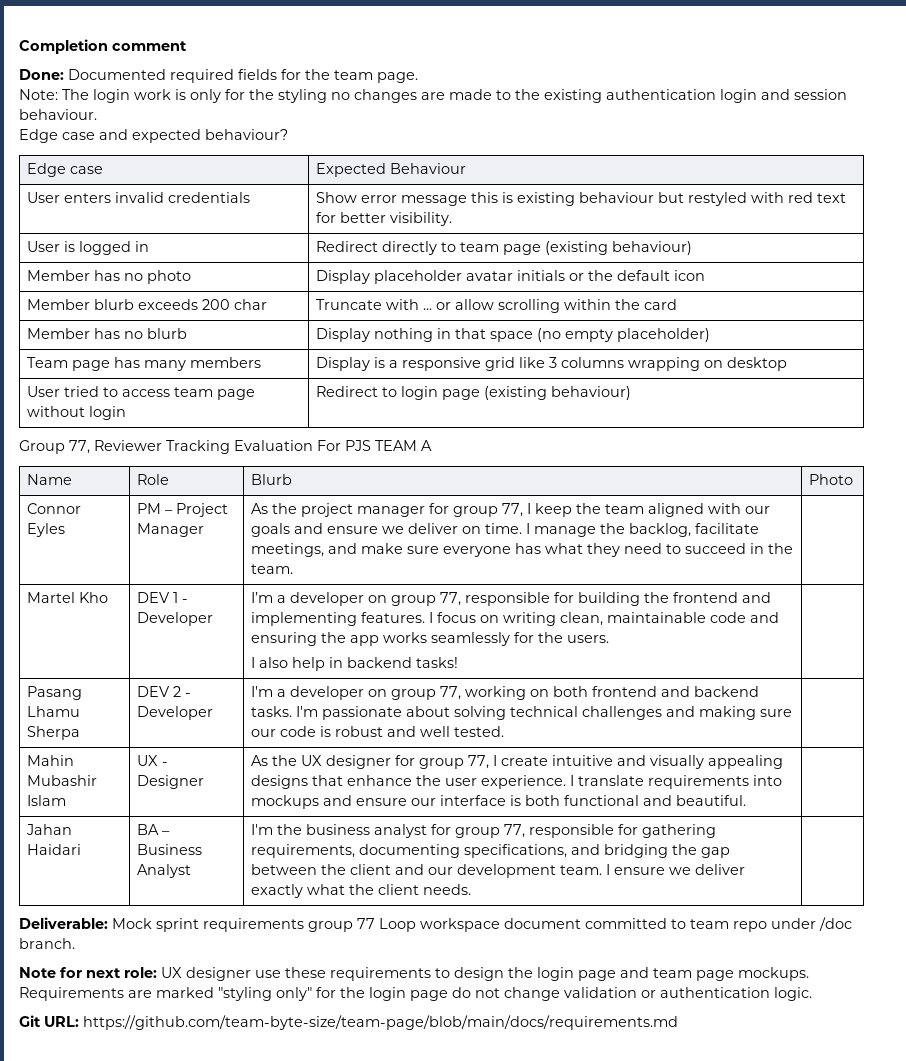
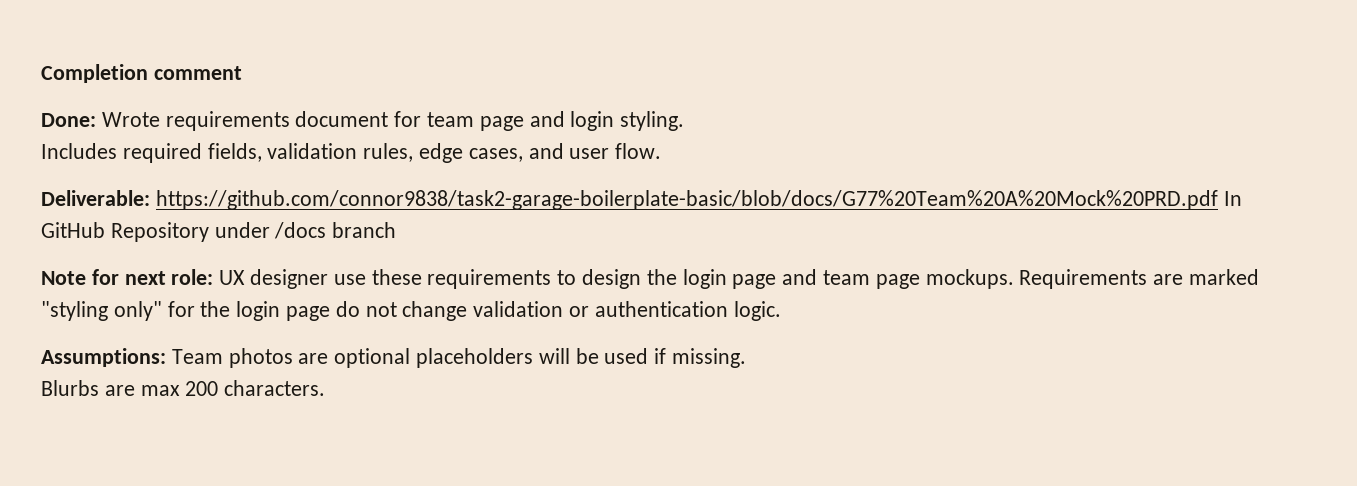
- Done: Documented required fields for the team page.
- Note: The login work is only for the styling no changes are made to the existing authentication login and session behaviour.
- Edge case and expected behaviour?
- Edge case | Expected Behaviour
- User enters invalid credentials | Show error message this is existing behaviour but restyled with red text for better visibility.
- User is logged in | Redirect directly to team page (existing behaviour)
- Member has no photo | Display placeholder avatar initials or the default icon
- Member blurb exceeds 200 char | Truncate with ... or allow scrolling within the card
- Member has no blurb | Display nothing in that space (no empty placeholder)
- Team page has many members | Display is a responsive grid like 3 columns wrapping on desktop
- User tried to access team page without login | Redirect to login page (existing behaviour)
- Group 77, Reviewer Tracking Evaluation For PJS TEAM A
- Name | Role | Blurb | Photo
- Connor Eyles | PM – Project Manager | As the project manager for group 77, I keep the team aligned with our goals and ensure we deliver on time. I manage the backlog, facilitate meetings, and make sure everyone has what they need to succeed in the team. |
- Martel Kho | DEV 1 - Developer | I’m a developer on group 77, responsible for building the frontend and implementing features. I focus on writing clean, maintainable code and ensuring the app works seamlessly for the users.
- I also help in backend tasks! |
- Pasang Lhamu Sherpa | DEV 2 - Developer | I'm a developer on group 77, working on both frontend and backend tasks. I'm passionate about solving technical challenges and making sure our code is robust and well tested. |
- Mahin Mubashir Islam | UX - Designer | As the UX designer for group 77, I create intuitive and visually appealing designs that enhance the user experience. I translate requirements into mockups and ensure our interface is both functional and beautiful. |
- Jahan Haidari | BA – Business Analyst | I'm the business analyst for group 77, responsible for gathering requirements, documenting specifications, and bridging the gap between the client and our development team. I ensure we deliver exactly what the client needs. |
- Deliverable: Mock sprint requirements group 77 Loop workspace document committed to team repo under /doc branch.
+ Done: Wrote requirements document for team page and login styling.
+ Includes required fields, validation rules, edge cases, and user flow.
+ Deliverable: https://github.com/connor9838/task2-garage-boilerplate-basic/blob/docs/G77%20Team%20A%20Mock%20PRD.pdf In GitHub Repository under /docs branch
- Git URL: https://github.com/team-byte-size/team-page/blob/main/docs/requirements.md
+ Assumptions: Team photos are optional placeholders will be used if missing.
+ Blurbs are max 200 characters.

